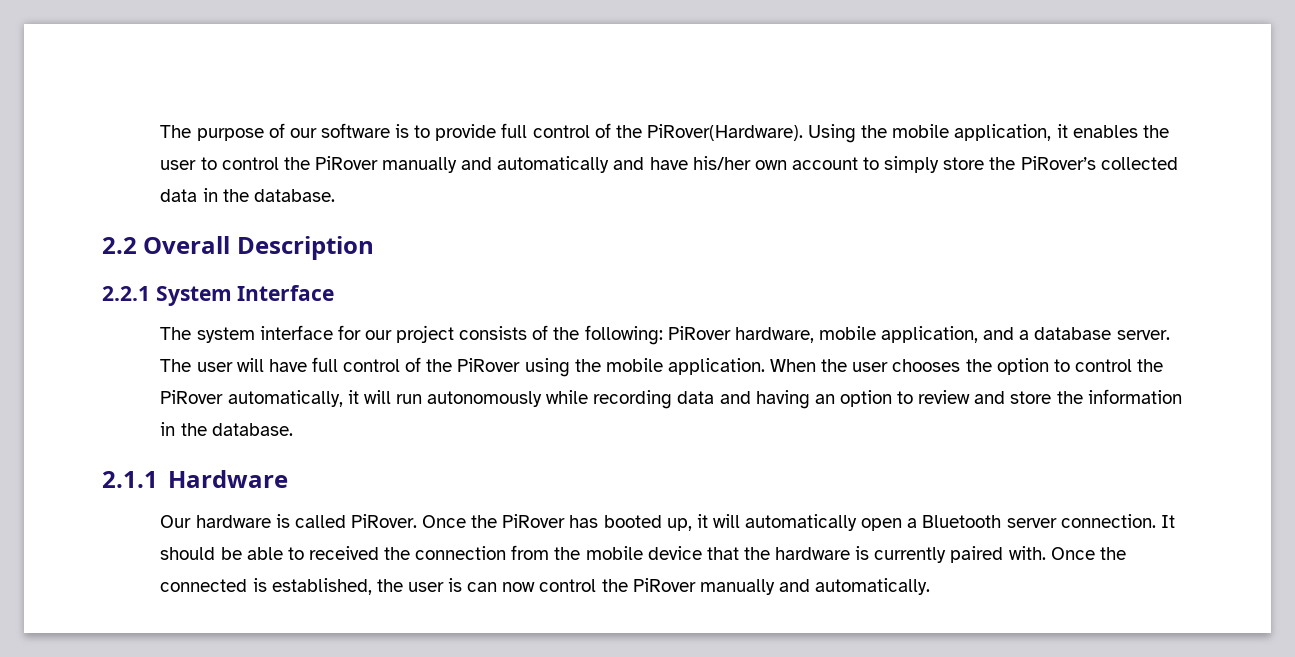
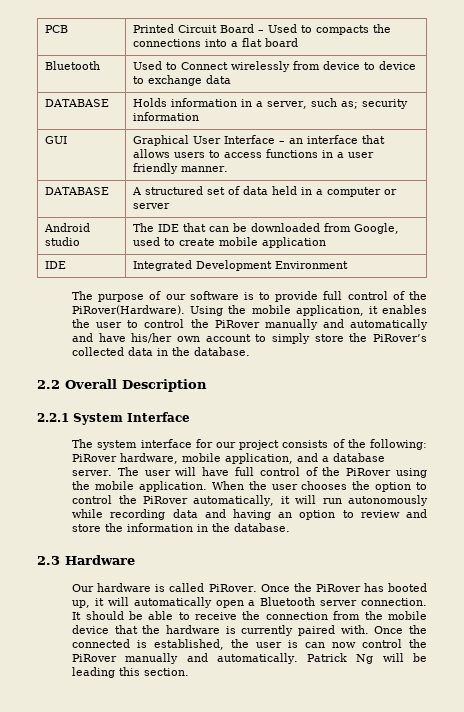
+ PCB | Printed Circuit Board – Used to compacts the connections into a flat board
+ Bluetooth | Used to Connect wirelessly from device to device to exchange data
+ DATABASE | Holds information in a server, such as; security information
+ GUI | Graphical User Interface – an interface that allows users to access functions in a user friendly manner.
+ DATABASE | A structured set of data held in a computer or server
+ Android studio | The IDE that can be downloaded from Google, used to create mobile application
+ IDE | Integrated Development Environment
- 2.1.1 Hardware
+ 2.3 Hardware
- It should be able to received the connection from the mobile device that the hardware is currently paired with.
+ It should be able to receive the connection from the mobile device that the hardware is currently paired with.
+ Patrick Ng will be leading this section.

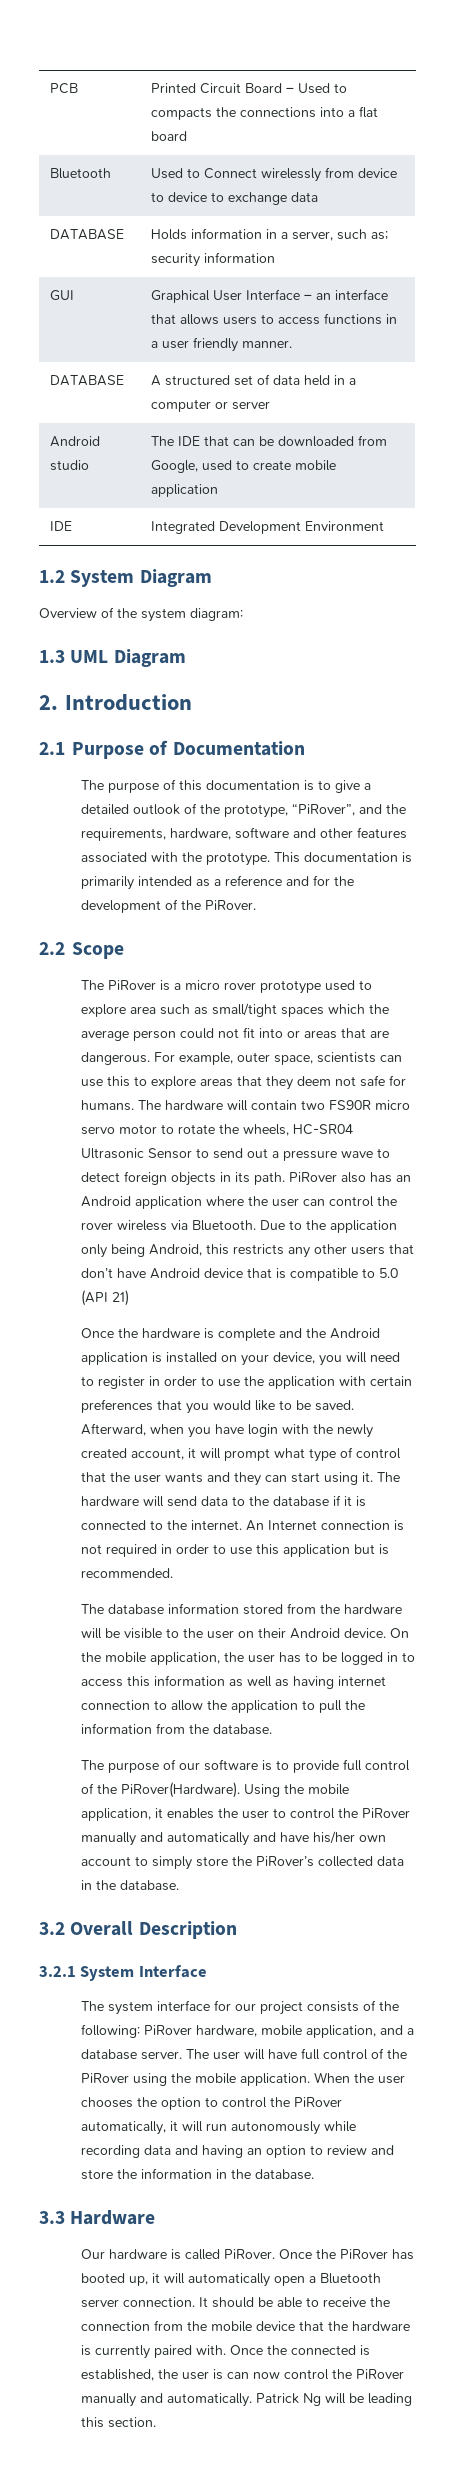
+ 1.2 System Diagram
+ Overview of the system diagram:
+ 1.3 UML Diagram
+ 2. Introduction
+ 2.1 Purpose of Documentation
+ The purpose of this documentation is to give a detailed outlook of the prototype, “PiRover”, and the requirements, hardware, software and other features associated with the prototype. This documentation is primarily intended as a reference and for the development of the PiRover.
+ 2.2 Scope
+ The PiRover is a micro rover prototype used to explore area such as small/tight spaces which the average person could not fit into or areas that are dangerous. For example, outer space, scientists can use this to explore areas that they deem not safe for humans. The hardware will contain two FS90R micro servo motor to rotate the wheels, HC-SR04 Ultrasonic Sensor to send out a pressure wave to detect foreign objects in its path. PiRover also has an Android application where the user can control the rover wireless via Bluetooth. Due to the application only being Android, this restricts any other users that don’t have Android device that is compatible to 5.0 (API 21)
+ Once the hardware is complete and the Android application is installed on your device, you will need to register in order to use the application with certain preferences that you would like to be saved. Afterward, when you have login with the newly created account, it will prompt what type of control that the user wants and they can start using it. The hardware will send data to the database if it is connected to the internet. An Internet connection is not required in order to use this application but is recommended.
+ The database information stored from the hardware will be visible to the user on their Android device. On the mobile application, the user has to be logged in to access this information as well as having internet connection to allow the application to pull the information from the database.
- 2.2 Overall Description
+ 3.2 Overall Description
- 2.2.1 System Interface
+ 3.2.1 System Interface
- 2.3 Hardware
+ 3.3 Hardware

